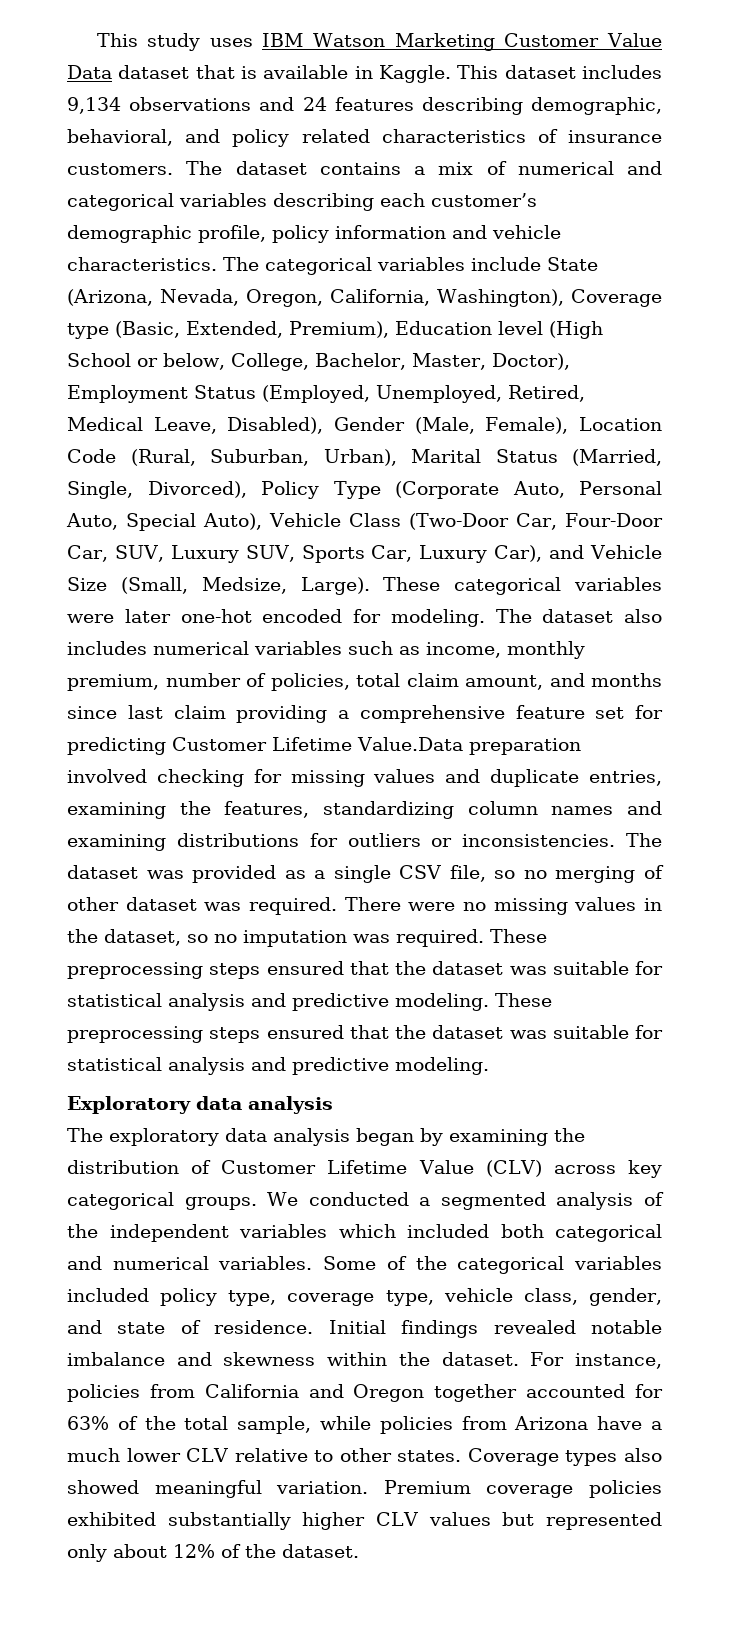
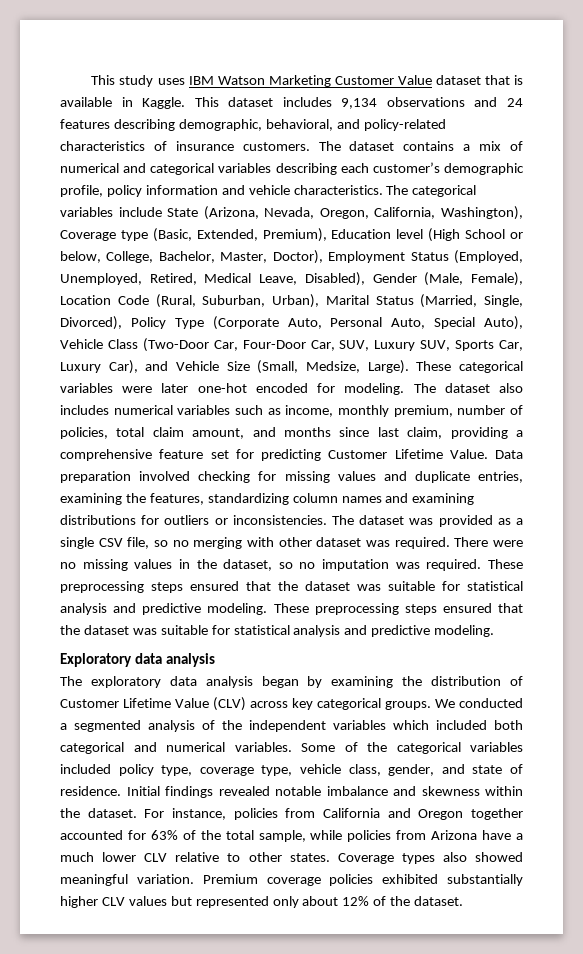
- This study uses IBM Watson Marketing Customer Value Data dataset that is available in Kaggle.
+ This study uses IBM Watson Marketing Customer Value dataset that is available in Kaggle.
- This dataset includes 9,134 observations and 24 features describing demographic, behavioral, and policy related characteristics of insurance customers.
+ This dataset includes 9,134 observations and 24 features describing demographic, behavioral, and policy-related characteristics of insurance customers.
- The dataset also includes numerical variables such as income, monthly premium, number of policies, total claim amount, and months since last claim providing a comprehensive feature set for predicting Customer Lifetime Value.Data preparation involved checking for missing values and duplicate entries, examining the features, standardizing column names and examining distributions for outliers or inconsistencies.
+ The dataset also includes numerical variables such as income, monthly premium, number of policies, total claim amount, and months since last claim, providing a comprehensive feature set for predicting Customer Lifetime Value. Data preparation involved checking for missing values and duplicate entries, examining the features, standardizing column names and examining distributions for outliers or inconsistencies.
- The dataset was provided as a single CSV file, so no merging of other dataset was required.
+ The dataset was provided as a single CSV file, so no merging with other dataset was required.

